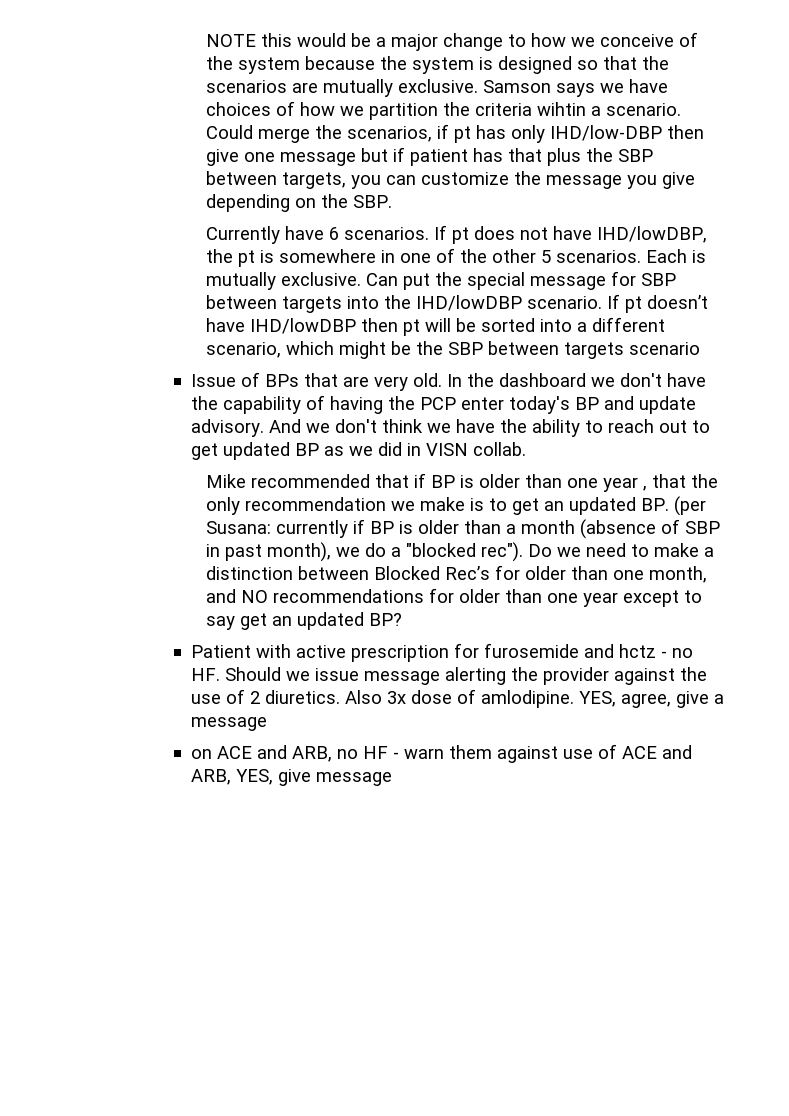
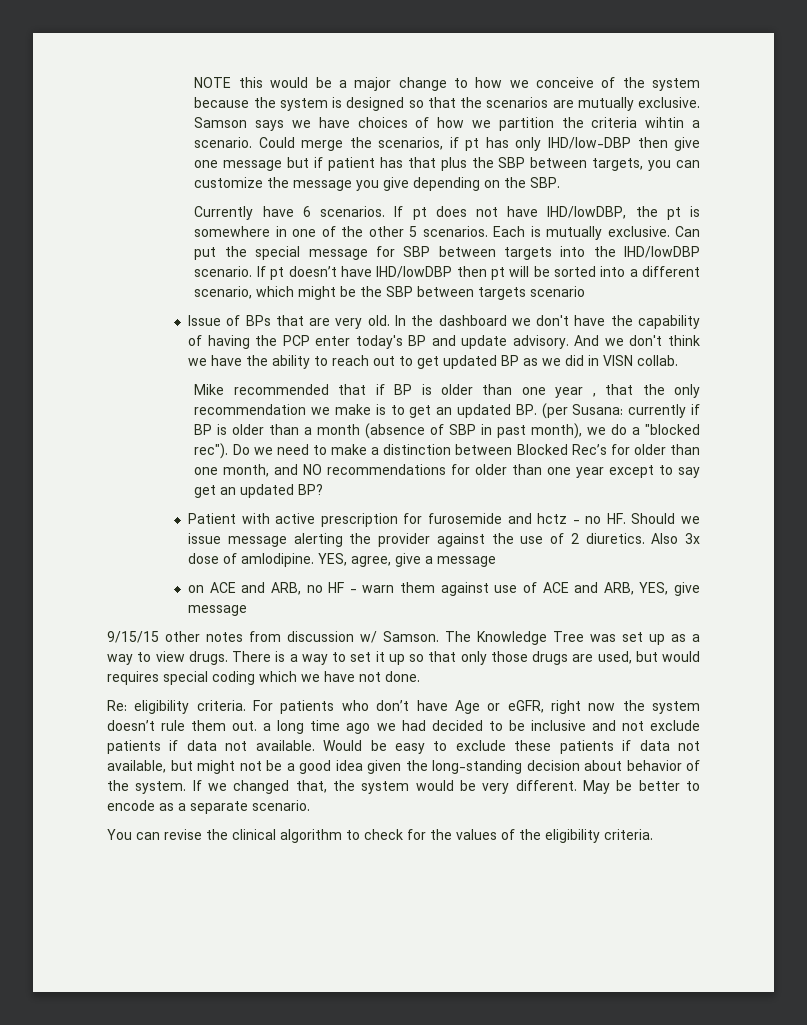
+ 9/15/15 other notes from discussion w/ Samson. The Knowledge Tree was set up as a way to view drugs. There is a way to set it up so that only those drugs are used, but would requires special coding which we have not done.
+ Re: eligibility criteria. For patients who don’t have Age or eGFR, right now the system doesn’t rule them out. a long time ago we had decided to be inclusive and not exclude patients if data not available. Would be easy to exclude these patients if data not available, but might not be a good idea given the long-standing decision about behavior of the system. If we changed that, the system would be very different. May be better to encode as a separate scenario.
+ You can revise the clinical algorithm to check for the values of the eligibility criteria.

